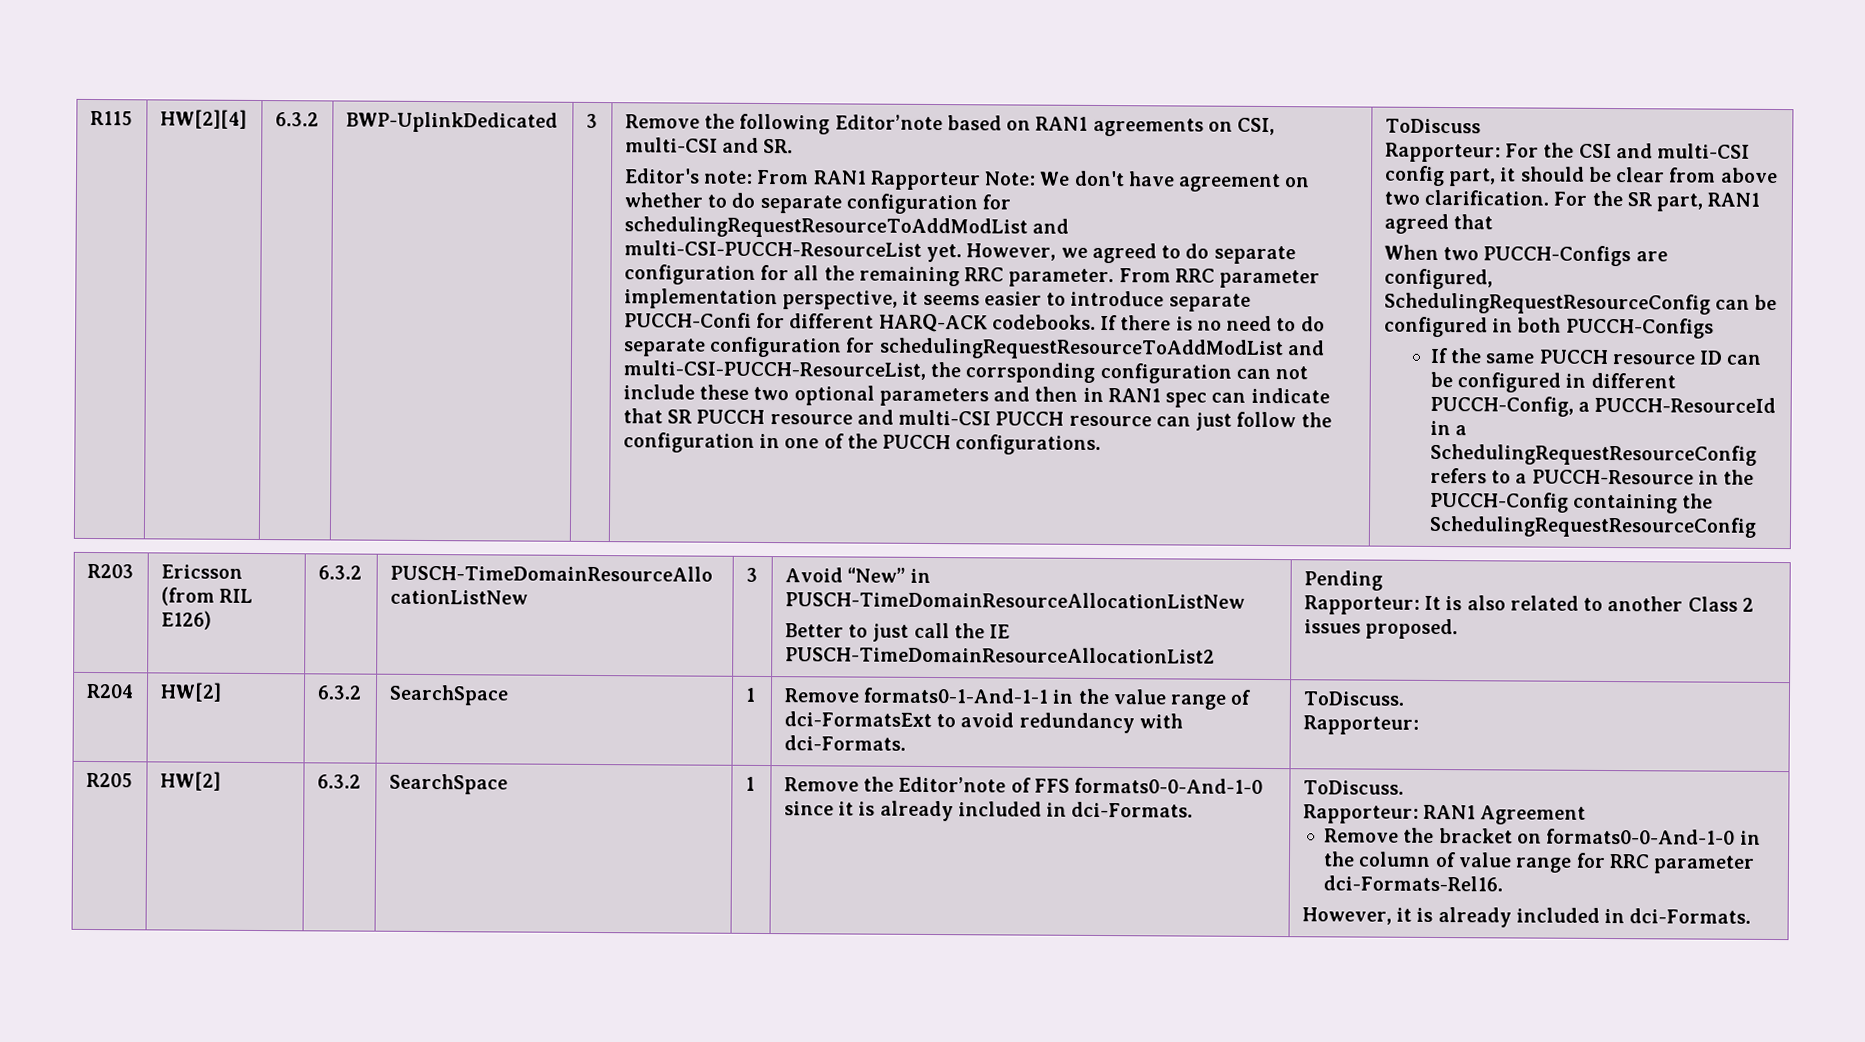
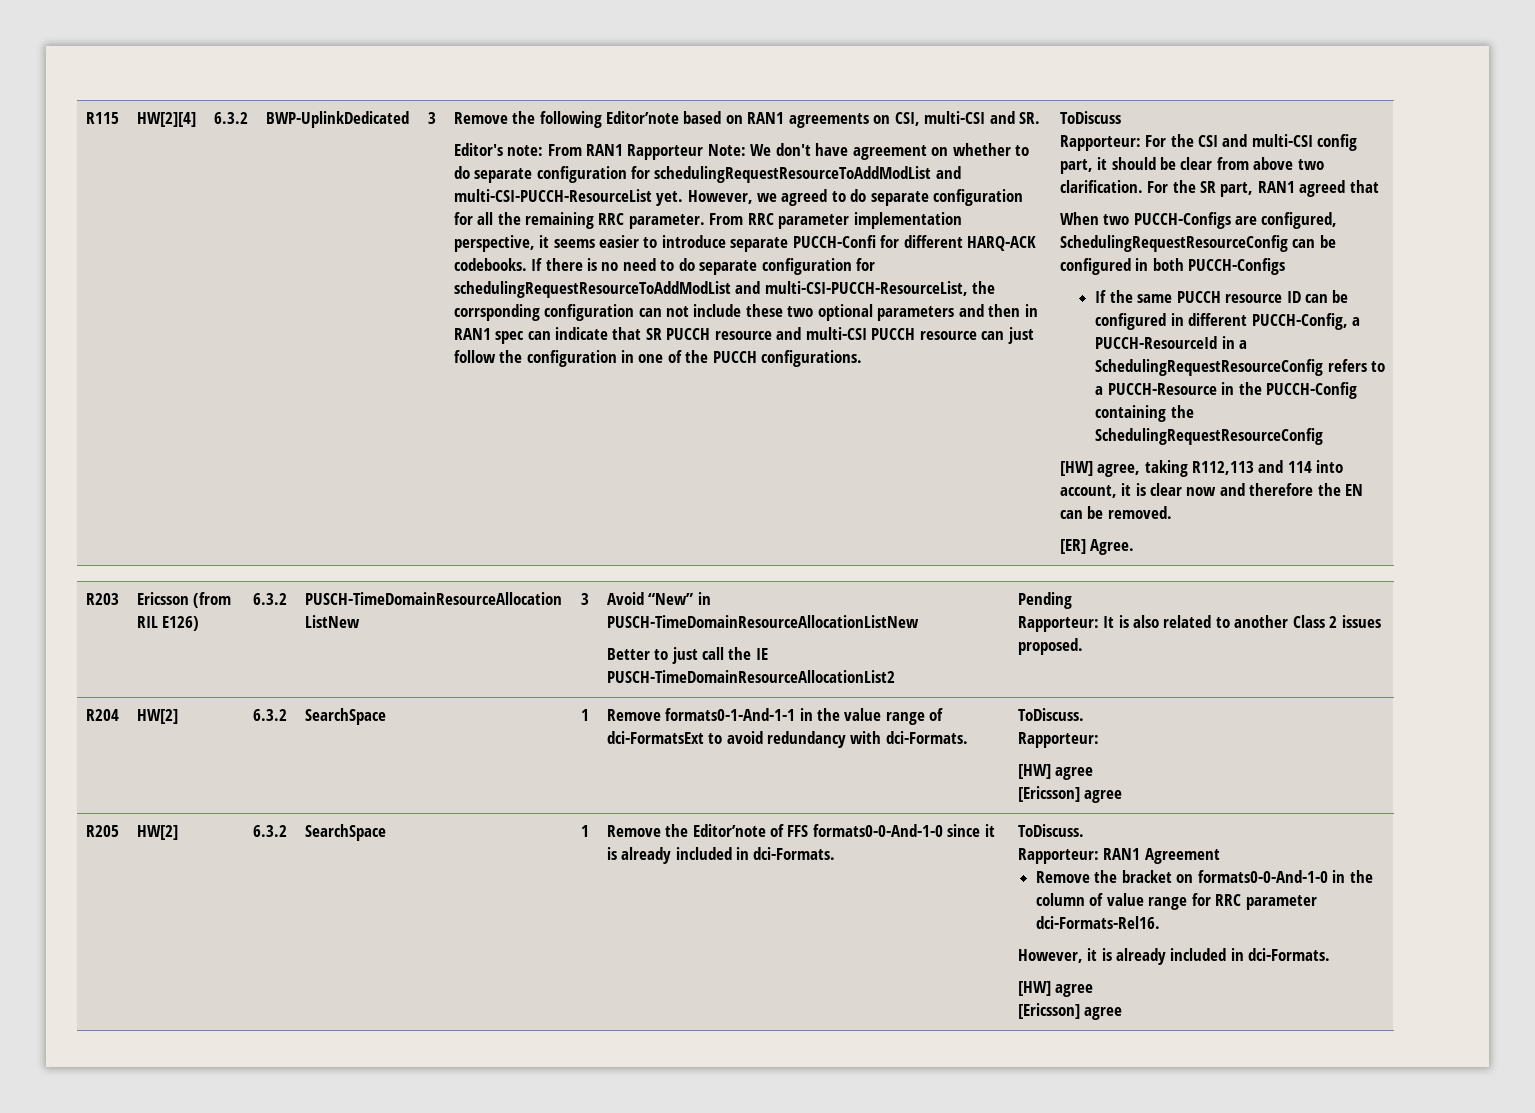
+ [HW] agree, taking R112,113 and 114 into account, it is clear now and therefore the EN can be removed.
+ [ER] Agree.
  R204 | HW[2] | 6.3.2 | SearchSpace | 1 | Remove formats0-1-And-1-1 in the value range of dci-FormatsExt to avoid redundancy with dci-Formats. | ToDiscuss.
  Rapporteur:
+ [HW] agree
+ [Ericsson] agree
  However, it is already included in dci-Formats.
+ [HW] agree
+ [Ericsson] agree

